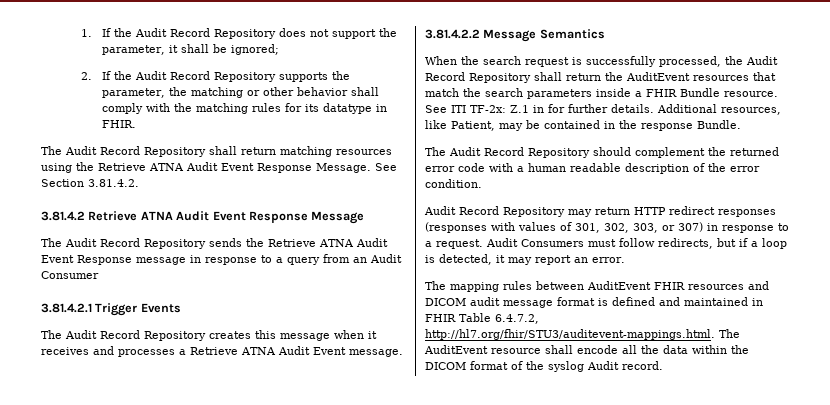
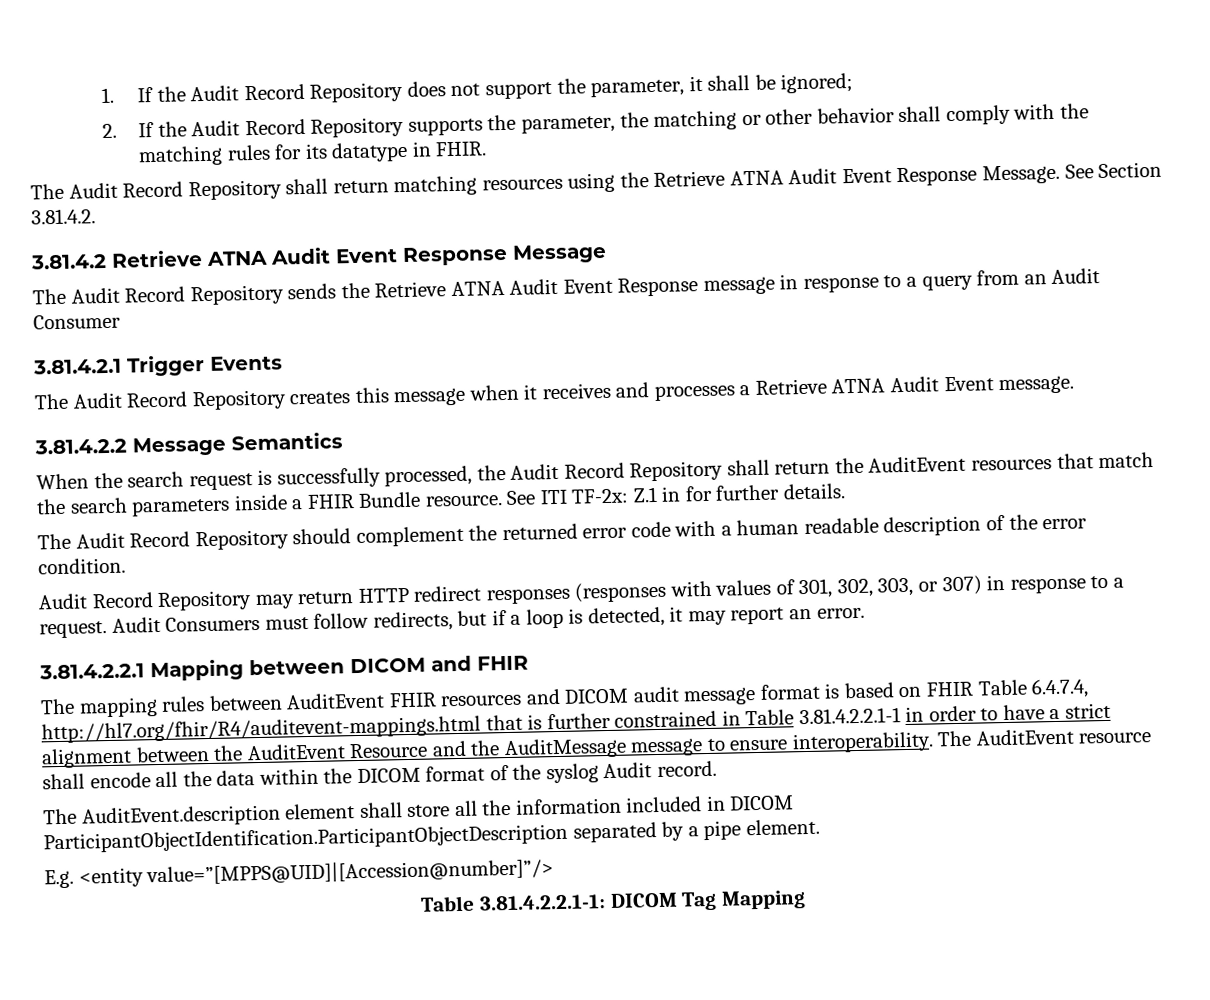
- Additional resources, like Patient, may be contained in the response Bundle.
+ 3.81.4.2.2.1 Mapping between DICOM and FHIR
- The mapping rules between AuditEvent FHIR resources and DICOM audit message format is defined and maintained in FHIR Table 6.4.7.2, http://hl7.org/fhir/STU3/auditevent-mappings.html. The AuditEvent resource shall encode all the data within the DICOM format of the syslog Audit record.
+ The mapping rules between AuditEvent FHIR resources and DICOM audit message format is based on FHIR Table 6.4.7.4, http://hl7.org/fhir/R4/auditevent-mappings.html that is further constrained in Table 3.81.4.2.2.1-1 in order to have a strict alignment between the AuditEvent Resource and the AuditMessage message to ensure interoperability. The AuditEvent resource shall encode all the data within the DICOM format of the syslog Audit record.
+ The AuditEvent.description element shall store all the information included in DICOM ParticipantObjectIdentification.ParticipantObjectDescription separated by a pipe element.
+ E.g. <entity value=”[MPPS@UID]|[Accession@number]”/>
+ Table 3.81.4.2.2.1-1: DICOM Tag Mapping

